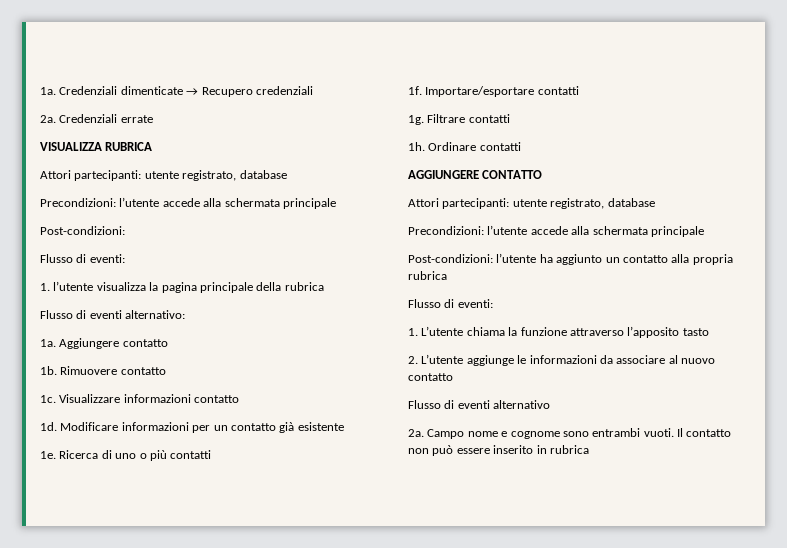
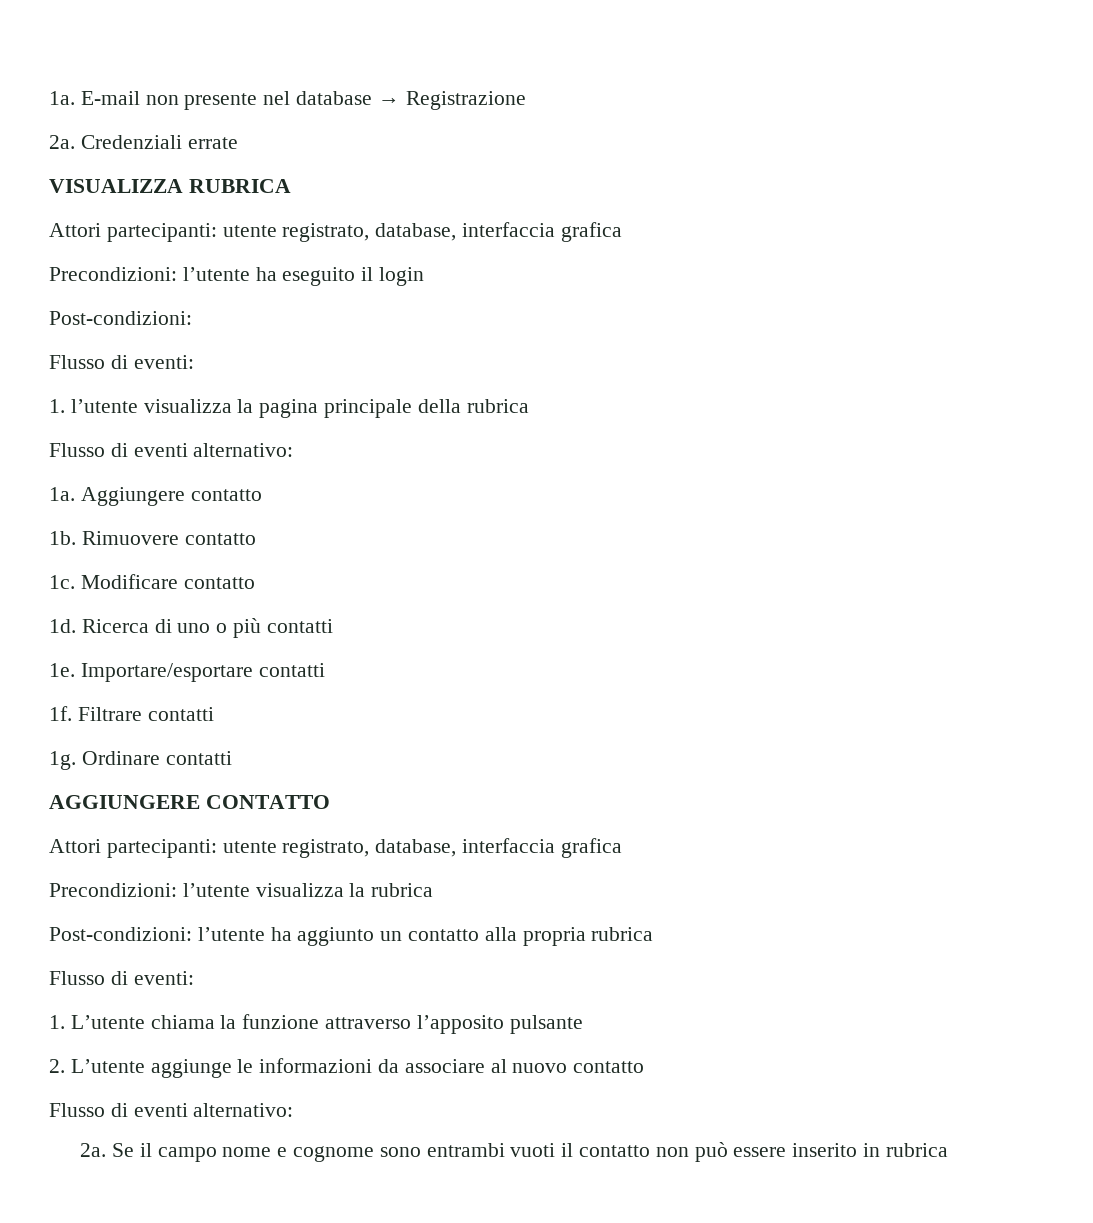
- 1a. Credenziali dimenticate → Recupero credenziali
+ 1a. E-mail non presente nel database → Registrazione
  VISUALIZZA RUBRICA
- Attori partecipanti: utente registrato, database
- Precondizioni: l’utente accede alla schermata principale
+ Attori partecipanti: utente registrato, database, interfaccia grafica
+ Precondizioni: l’utente ha eseguito il login
- Visualizzare informazioni contatto
+ Modificare contatto
- Modificare informazioni per un contatto già esistente
- 1e.
- 1f.
+ 1e.
- 1g.
+ 1f.
- 1h.
+ 1g.
  AGGIUNGERE CONTATTO
- Attori partecipanti: utente registrato, database
- Precondizioni: l’utente accede alla schermata principale
+ Attori partecipanti: utente registrato, database, interfaccia grafica
+ Precondizioni: l’utente visualizza la rubrica
- 1. L’utente chiama la funzione attraverso l’apposito tasto
+ 1. L’utente chiama la funzione attraverso l’apposito pulsante
  2. L’utente aggiunge le informazioni da associare al nuovo contatto
- Flusso di eventi alternativo
- 2a. Campo nome e cognome sono entrambi vuoti. Il contatto non può essere inserito in rubrica
+ Flusso di eventi alternativo:
+ 2a. Se il campo nome e cognome sono entrambi vuoti il contatto non può essere inserito in rubrica

